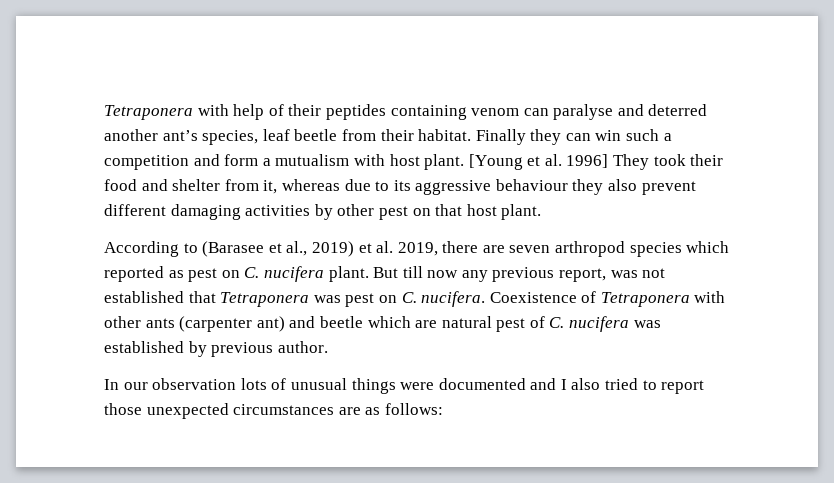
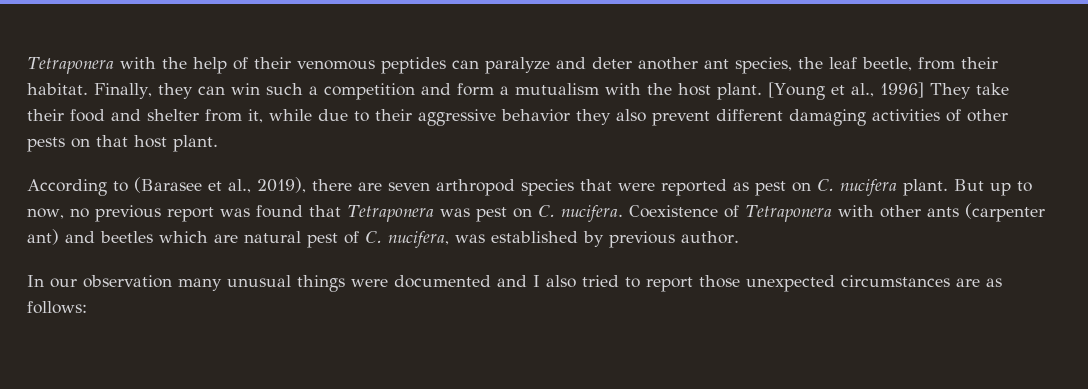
- Tetraponera with help of their peptides containing venom can paralyse and deterred another ant’s species, leaf beetle from their habitat.
+ Tetraponera with the help of their venomous peptides can paralyze and deter another ant species, the leaf beetle, from their habitat.
- Finally they can win such a competition and form a mutualism with host plant.
+ Finally, they can win such a competition and form a mutualism with the host plant.
- [Young et al. 1996] They took their food and shelter from it, whereas due to its aggressive behaviour they also prevent different damaging activities by other pest on that host plant.
+ [Young et al., 1996] They take their food and shelter from it, while due to their aggressive behavior they also prevent different damaging activities of other pests on that host plant.
- According to (Barasee et al., 2019) et al. 2019, there are seven arthropod species which reported as pest on C. nucifera plant.
+ According to (Barasee et al., 2019), there are seven arthropod species that were reported as pest on C. nucifera plant.
- But till now any previous report, was not established that Tetraponera was pest on C. nucifera.
+ But up to now, no previous report was found that Tetraponera was pest on C. nucifera.
- Coexistence of Tetraponera with other ants (carpenter ant) and beetle which are natural pest of C. nucifera was established by previous author.
+ Coexistence of Tetraponera with other ants (carpenter ant) and beetles which are natural pest of C. nucifera, was established by previous author.
- In our observation lots of unusual things were documented and I also tried to report those unexpected circumstances are as follows:
+ In our observation many unusual things were documented and I also tried to report those unexpected circumstances are as follows:

